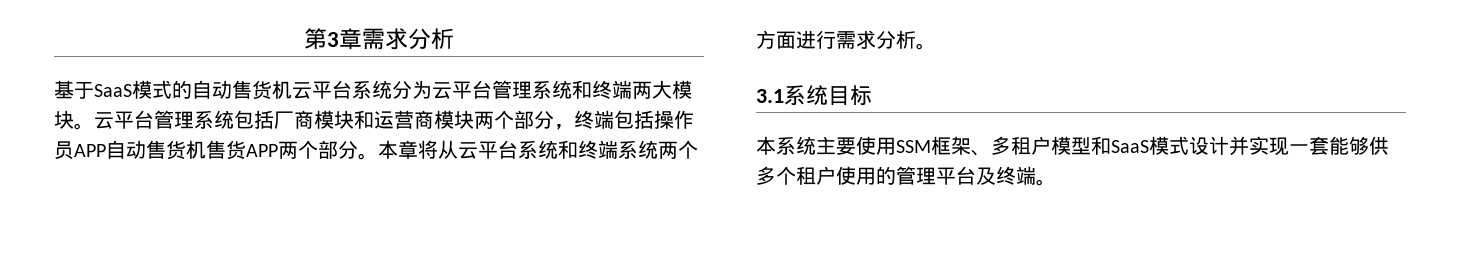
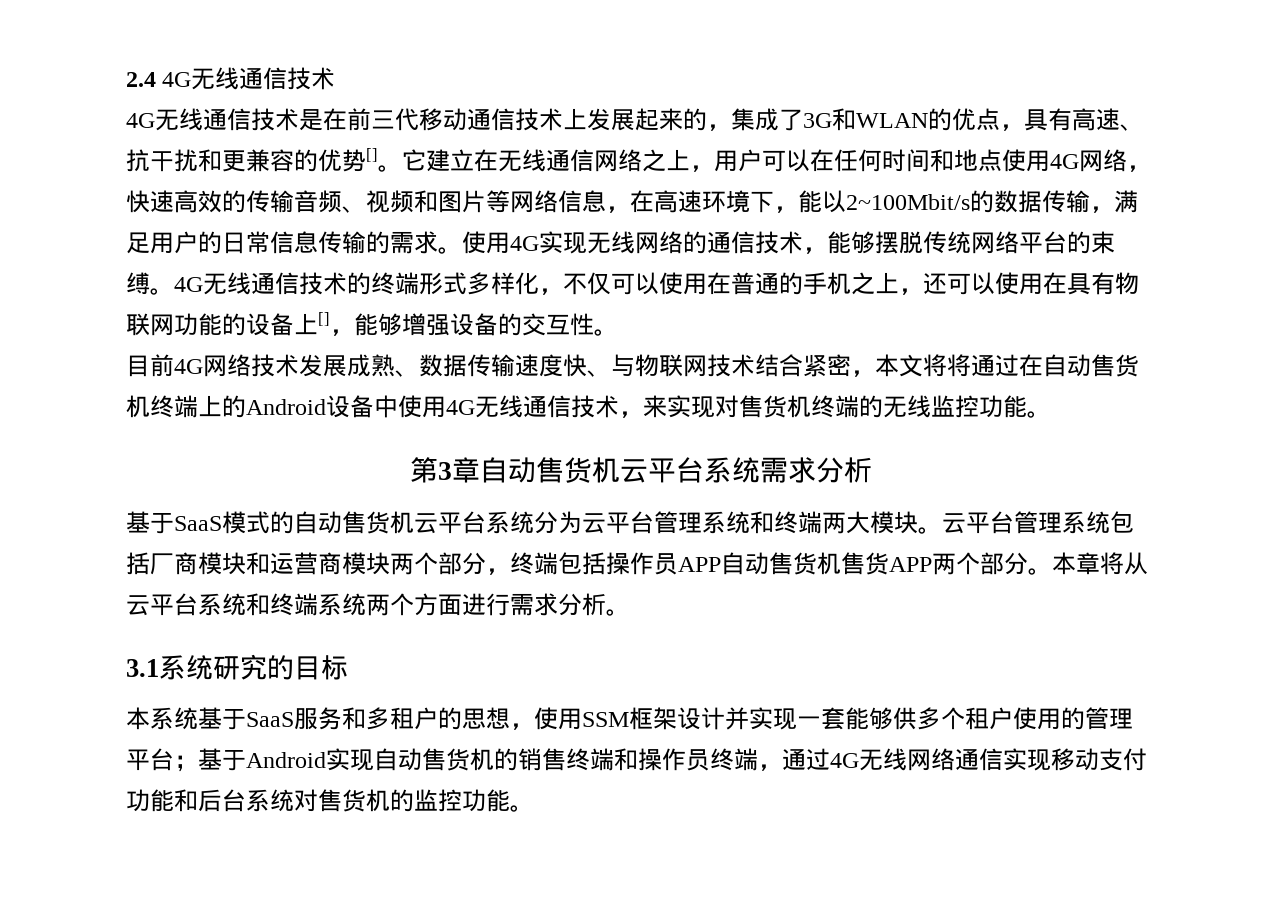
- 第3章需求分析
+ 2.4 4G无线通信技术
+ 4G无线通信技术是在前三代移动通信技术上发展起来的，集成了3G和WLAN的优点，具有高速、抗干扰和更兼容的优势[]。它建立在无线通信网络之上，用户可以在任何时间和地点使用4G网络，快速高效的传输音频、视频和图片等网络信息，在高速环境下，能以2~100Mbit/s的数据传输，满足用户的日常信息传输的需求。使用4G实现无线网络的通信技术，能够摆脱传统网络平台的束缚。4G无线通信技术的终端形式多样化，不仅可以使用在普通的手机之上，还可以使用在具有物联网功能的设备上[]，能够增强设备的交互性。
+ 目前4G网络技术发展成熟、数据传输速度快、与物联网技术结合紧密，本文将将通过在自动售货机终端上的Android设备中使用4G无线通信技术，来实现对售货机终端的无线监控功能。
+ 第3章自动售货机云平台系统需求分析
- 3.1系统目标
+ 3.1系统研究的目标
- 本系统主要使用SSM框架、多租户模型和SaaS模式设计并实现一套能够供多个租户使用的管理平台及终端。
+ 本系统基于SaaS服务和多租户的思想，使用SSM框架设计并实现一套能够供多个租户使用的管理平台；基于Android实现自动售货机的销售终端和操作员终端，通过4G无线网络通信实现移动支付功能和后台系统对售货机的监控功能。

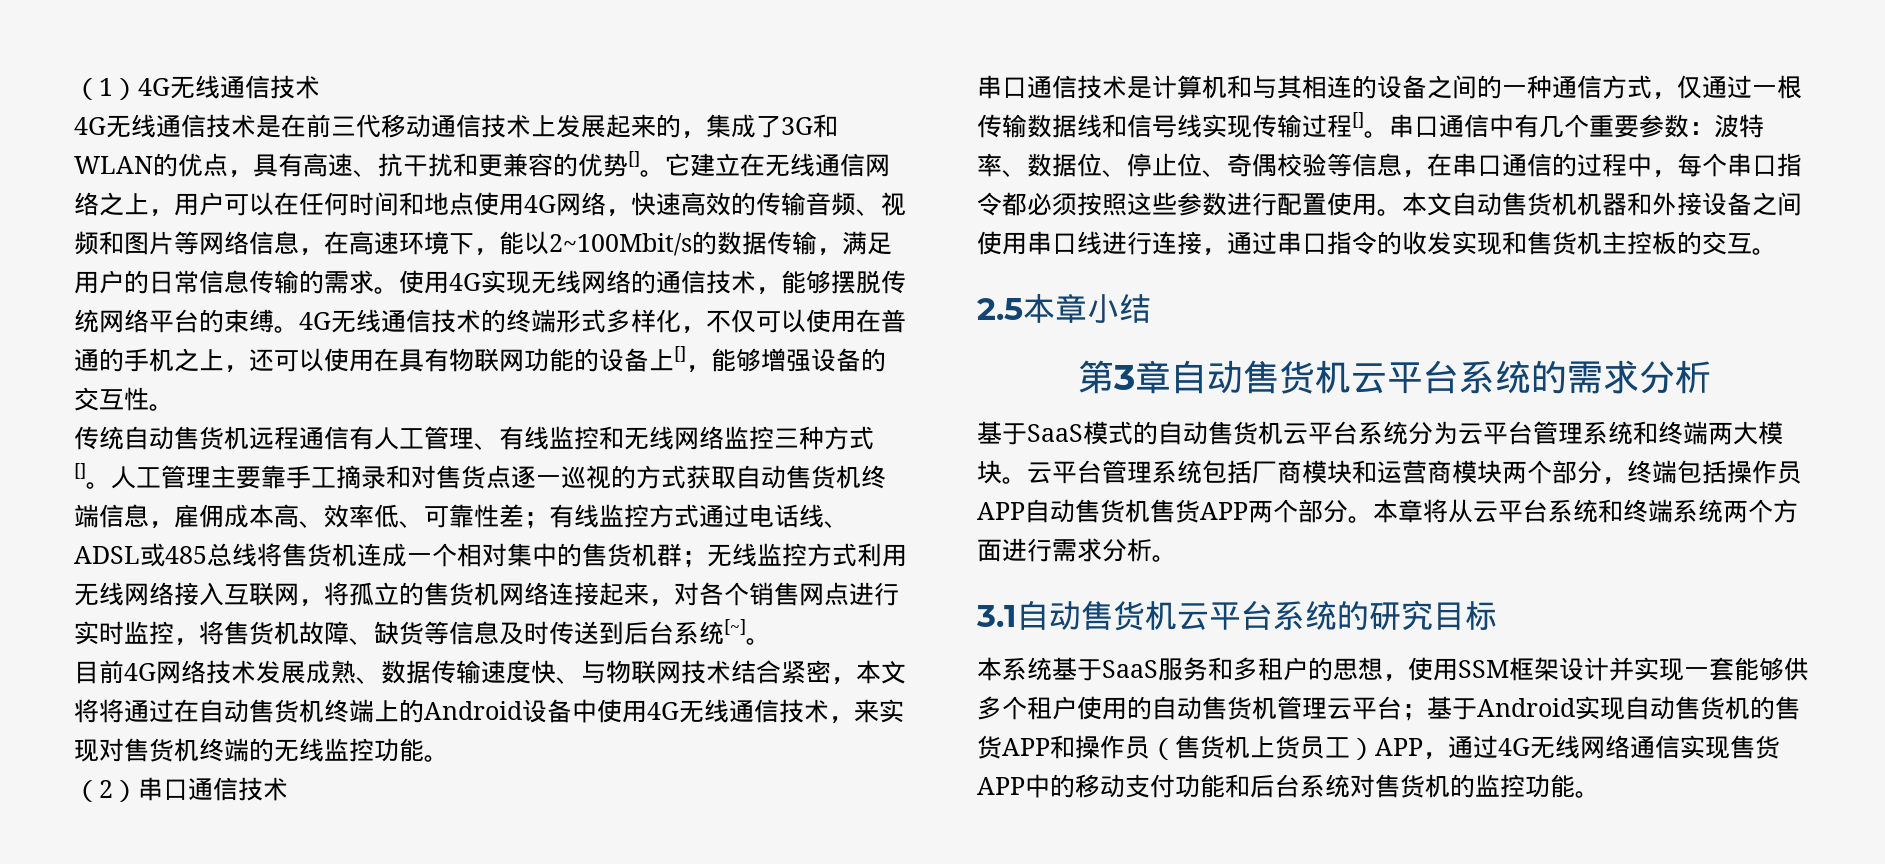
- 2.4 4G无线通信技术
+ （1）4G无线通信技术
+ 传统自动售货机远程通信有人工管理、有线监控和无线网络监控三种方式[]。人工管理主要靠手工摘录和对售货点逐一巡视的方式获取自动售货机终端信息，雇佣成本高、效率低、可靠性差；有线监控方式通过电话线、ADSL或485总线将售货机连成一个相对集中的售货机群；无线监控方式利用无线网络接入互联网，将孤立的售货机网络连接起来，对各个销售网点进行实时监控，将售货机故障、缺货等信息及时传送到后台系统[~]。
+ （2）串口通信技术
+ 串口通信技术是计算机和与其相连的设备之间的一种通信方式，仅通过一根传输数据线和信号线实现传输过程[]。串口通信中有几个重要参数：波特率、数据位、停止位、奇偶校验等信息，在串口通信的过程中，每个串口指令都必须按照这些参数进行配置使用。本文自动售货机机器和外接设备之间使用串口线进行连接，通过串口指令的收发实现和售货机主控板的交互。
+ 2.5本章小结
- 第3章自动售货机云平台系统需求分析
+ 第3章自动售货机云平台系统的需求分析
- 3.1系统研究的目标
+ 3.1自动售货机云平台系统的研究目标
- 本系统基于SaaS服务和多租户的思想，使用SSM框架设计并实现一套能够供多个租户使用的管理平台；基于Android实现自动售货机的销售终端和操作员终端，通过4G无线网络通信实现移动支付功能和后台系统对售货机的监控功能。
+ 本系统基于SaaS服务和多租户的思想，使用SSM框架设计并实现一套能够供多个租户使用的自动售货机管理云平台；基于Android实现自动售货机的售货APP和操作员（售货机上货员工）APP，通过4G无线网络通信实现售货APP中的移动支付功能和后台系统对售货机的监控功能。

